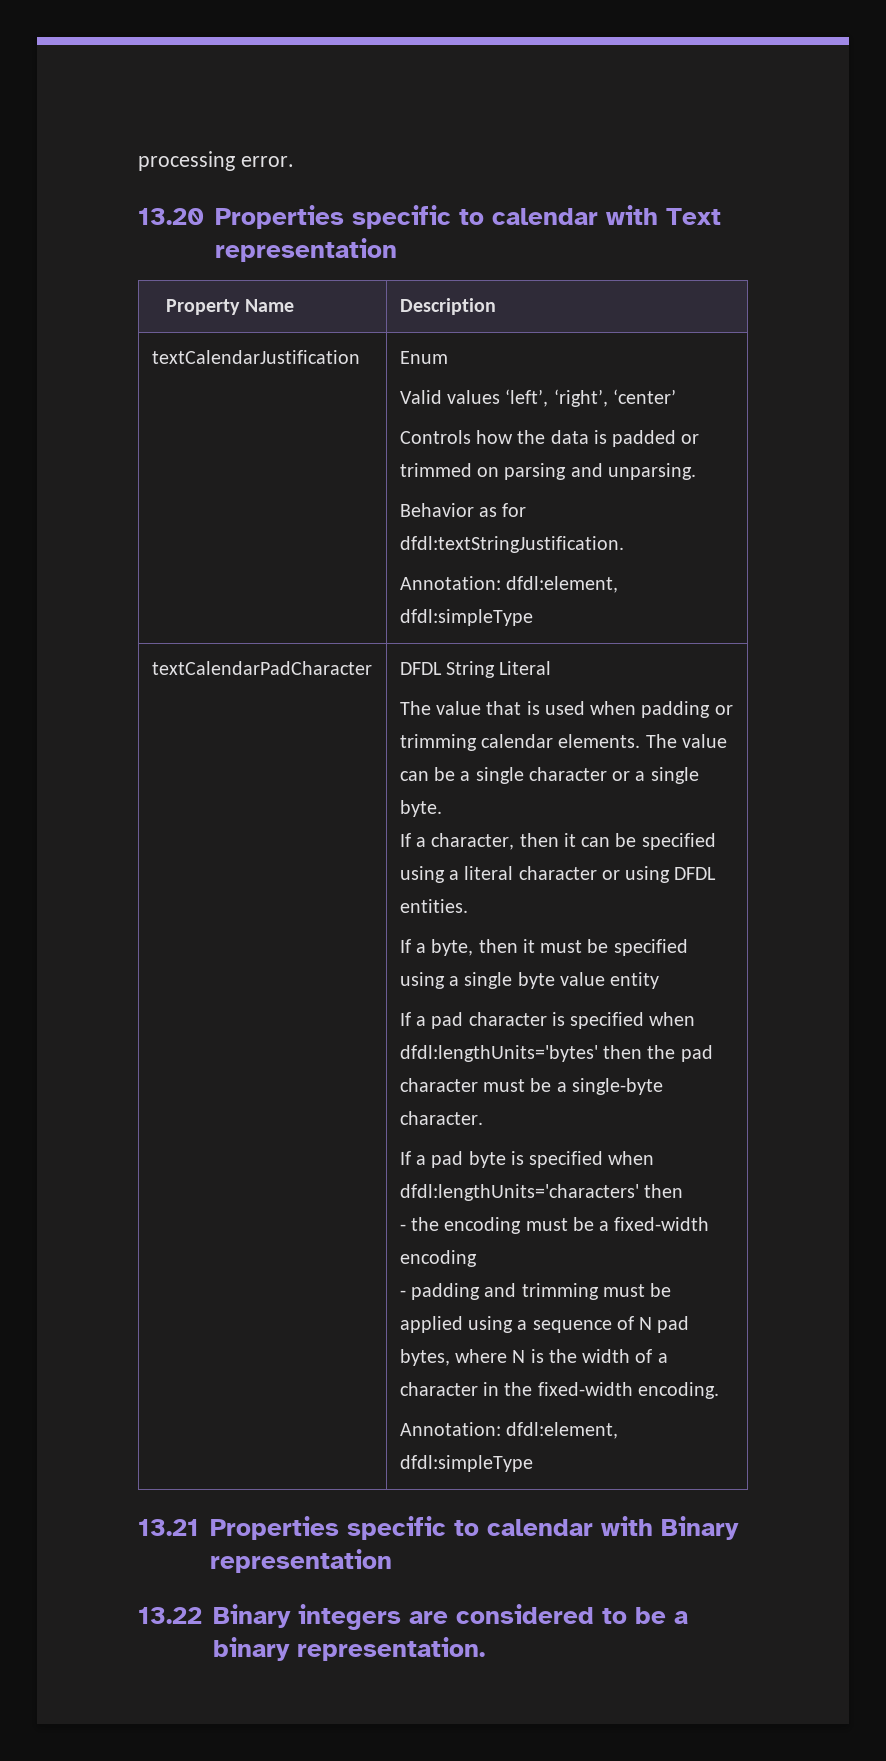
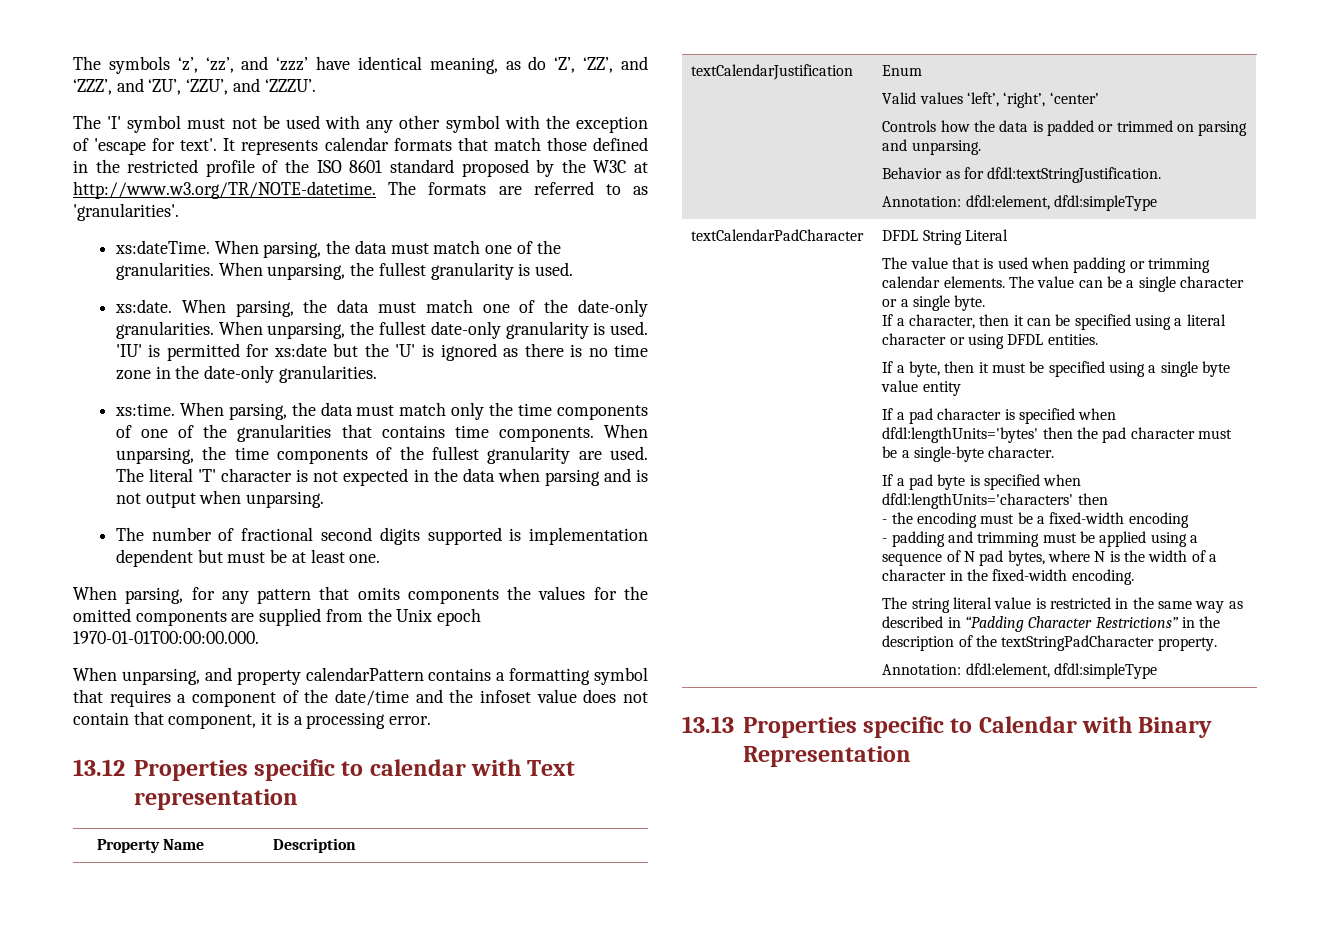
- processing error.
+ The symbols ‘z’, ‘zz’, and ‘zzz’ have identical meaning, as do ‘Z’, ‘ZZ’, and ‘ZZZ’, and ‘ZU’, ‘ZZU’, and ‘ZZZU’.
+ The 'I' symbol must not be used with any other symbol with the exception of 'escape for text'. It represents calendar formats that match those defined in the restricted profile of the ISO 8601 standard proposed by the W3C at http://www.w3.org/TR/NOTE-datetime. The formats are referred to as 'granularities'.
+ xs:dateTime. When parsing, the data must match one of the granularities. When unparsing, the fullest granularity is used.
+ xs:date. When parsing, the data must match one of the date-only granularities. When unparsing, the fullest date-only granularity is used. 'IU' is permitted for xs:date but the 'U' is ignored as there is no time zone in the date-only granularities.
+ xs:time. When parsing, the data must match only the time components of one of the granularities that contains time components. When unparsing, the time components of the fullest granularity are used. The literal 'T' character is not expected in the data when parsing and is not output when unparsing.
+ The number of fractional second digits supported is implementation dependent but must be at least one.
+ When parsing, for any pattern that omits components the values for the omitted components are supplied from the Unix epoch 1970-01-01T00:00:00.000.
+ When unparsing, and property calendarPattern contains a formatting symbol that requires a component of the date/time and the infoset value does not contain that component, it is a processing error.
- 13.20 Properties specific to calendar with Text representation
+ 13.12 Properties specific to calendar with Text representation
  - padding and trimming must be applied using a sequence of N pad bytes, where N is the width of a character in the fixed-width encoding.
+ The string literal value is restricted in the same way as described in “Padding Character Restrictions” in the description of the textStringPadCharacter property.
  Annotation: dfdl:element, dfdl:simpleType
- 13.21 Properties specific to calendar with Binary representation
- 13.22 Binary integers are considered to be a binary representation.
+ 13.13 Properties specific to Calendar with Binary Representation

